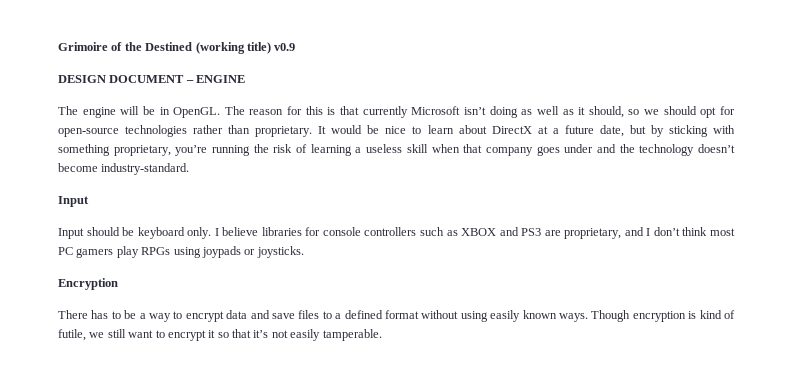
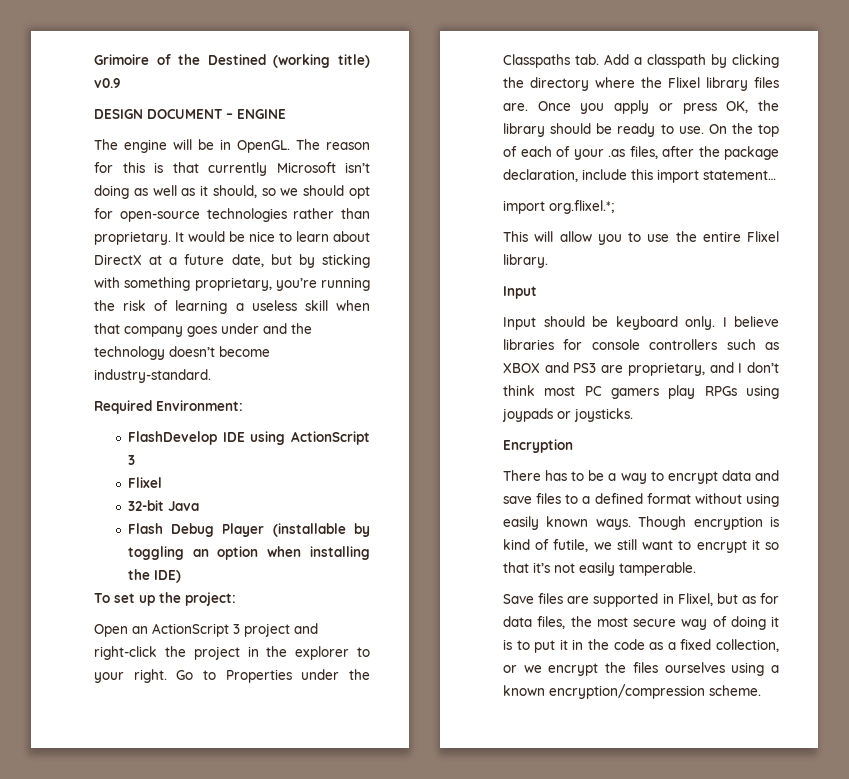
+ Required Environment:
+ FlashDevelop IDE using ActionScript 3
+ Flixel
+ 32-bit Java
+ Flash Debug Player (installable by toggling an option when installing the IDE)
+ To set up the project:
+ Open an ActionScript 3 project and right-click the project in the explorer to your right. Go to Properties under the Classpaths tab. Add a classpath by clicking the directory where the Flixel library files are. Once you apply or press OK, the library should be ready to use. On the top of each of your .as files, after the package declaration, include this import statement…
+ import org.flixel.*;
+ This will allow you to use the entire Flixel library.
+ Save files are supported in Flixel, but as for data files, the most secure way of doing it is to put it in the code as a fixed collection, or we encrypt the files ourselves using a known encryption/compression scheme.

